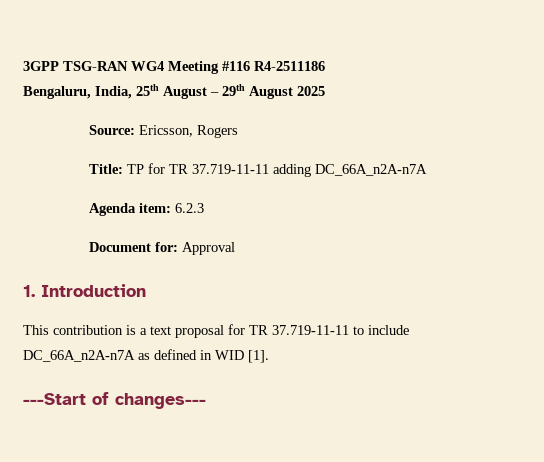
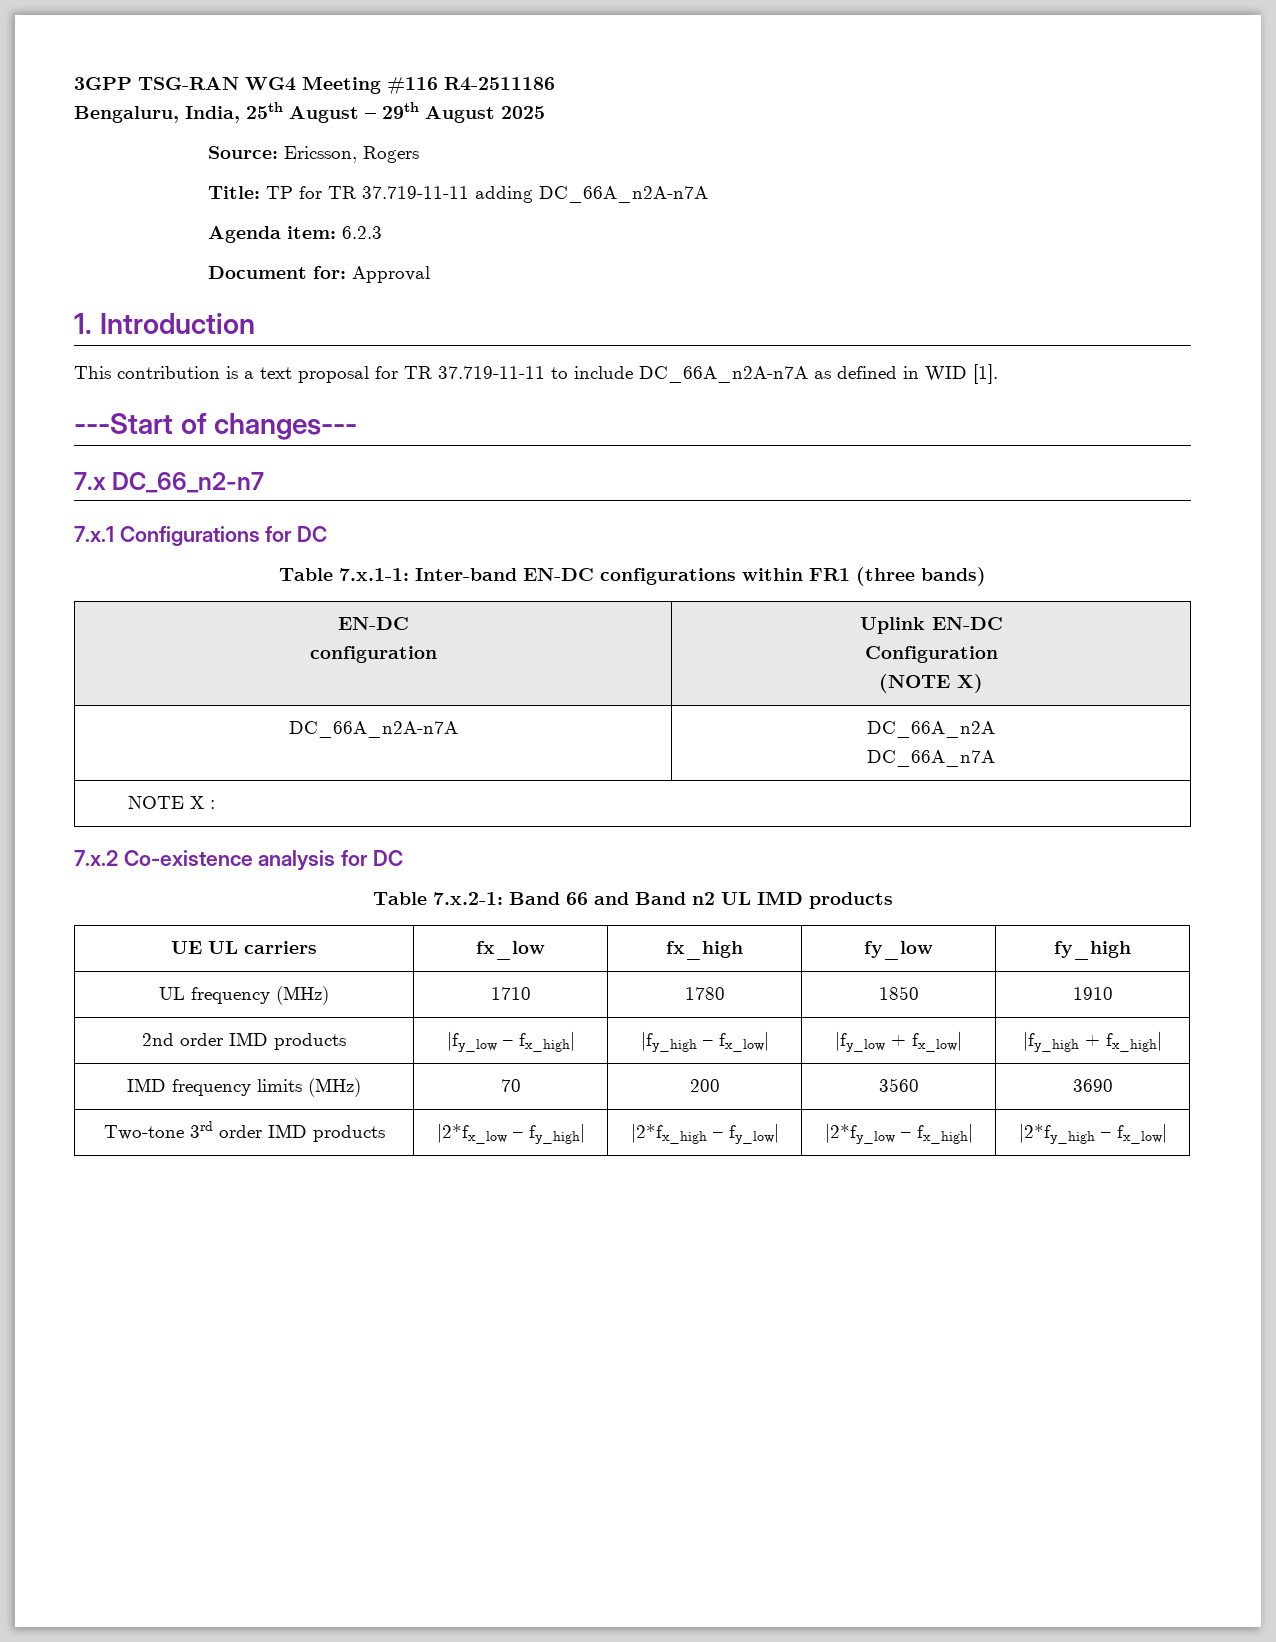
+ 7.x DC_66_n2-n7
+ 7.x.1 Configurations for DC
+ Table 7.x.1-1: Inter-band EN-DC configurations within FR1 (three bands)
+ EN-DC
+ configuration | Uplink EN-DC
+ Configuration
+ (NOTE X)
+ DC_66A_n2A-n7A | DC_66A_n2A
+ DC_66A_n7A
+ NOTE X :
+ 7.x.2 Co-existence analysis for DC
+ Table 7.x.2-1: Band 66 and Band n2 UL IMD products
+ UE UL carriers | fx_low | fx_high | fy_low | fy_high
+ UL frequency (MHz) | 1710 | 1780 | 1850 | 1910
+ 2nd order IMD products | |fy_low – fx_high| | |fy_high – fx_low| | |fy_low + fx_low| | |fy_high + fx_high|
+ IMD frequency limits (MHz) | 70 | 200 | 3560 | 3690
+ Two-tone 3rd order IMD products | |2*fx_low – fy_high| | |2*fx_high – fy_low| | |2*fy_low – fx_high| | |2*fy_high – fx_low|

